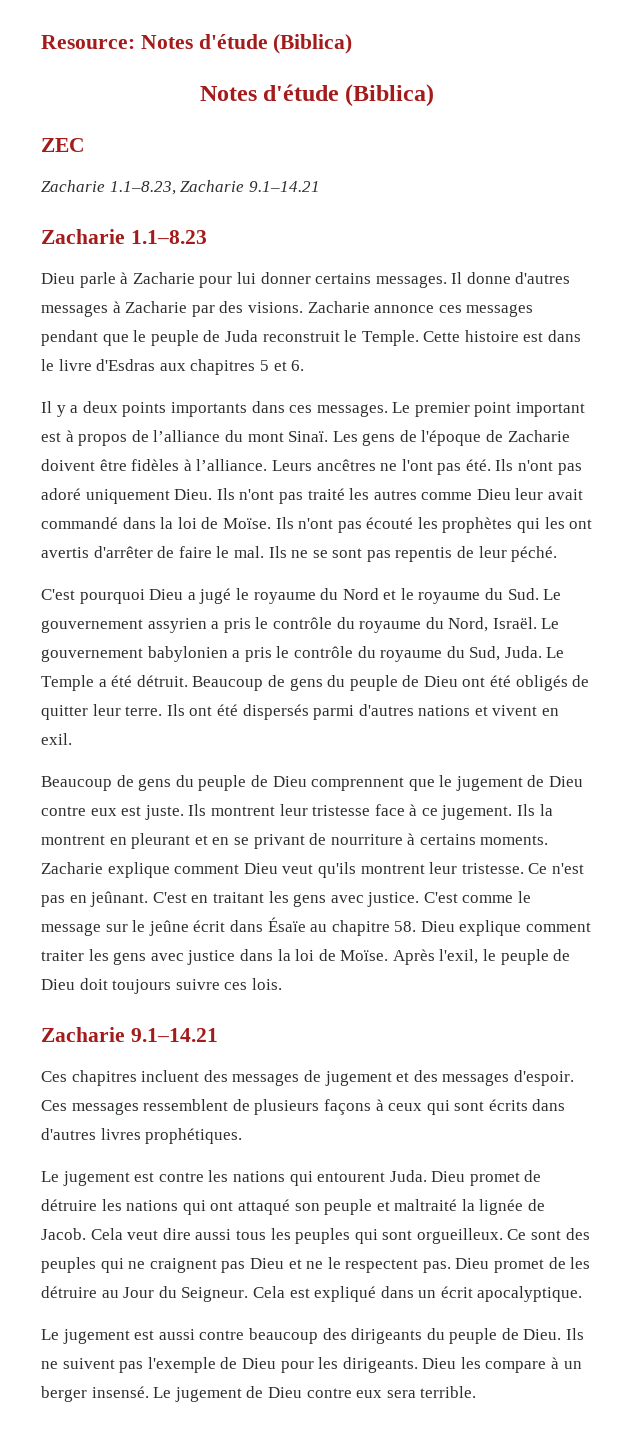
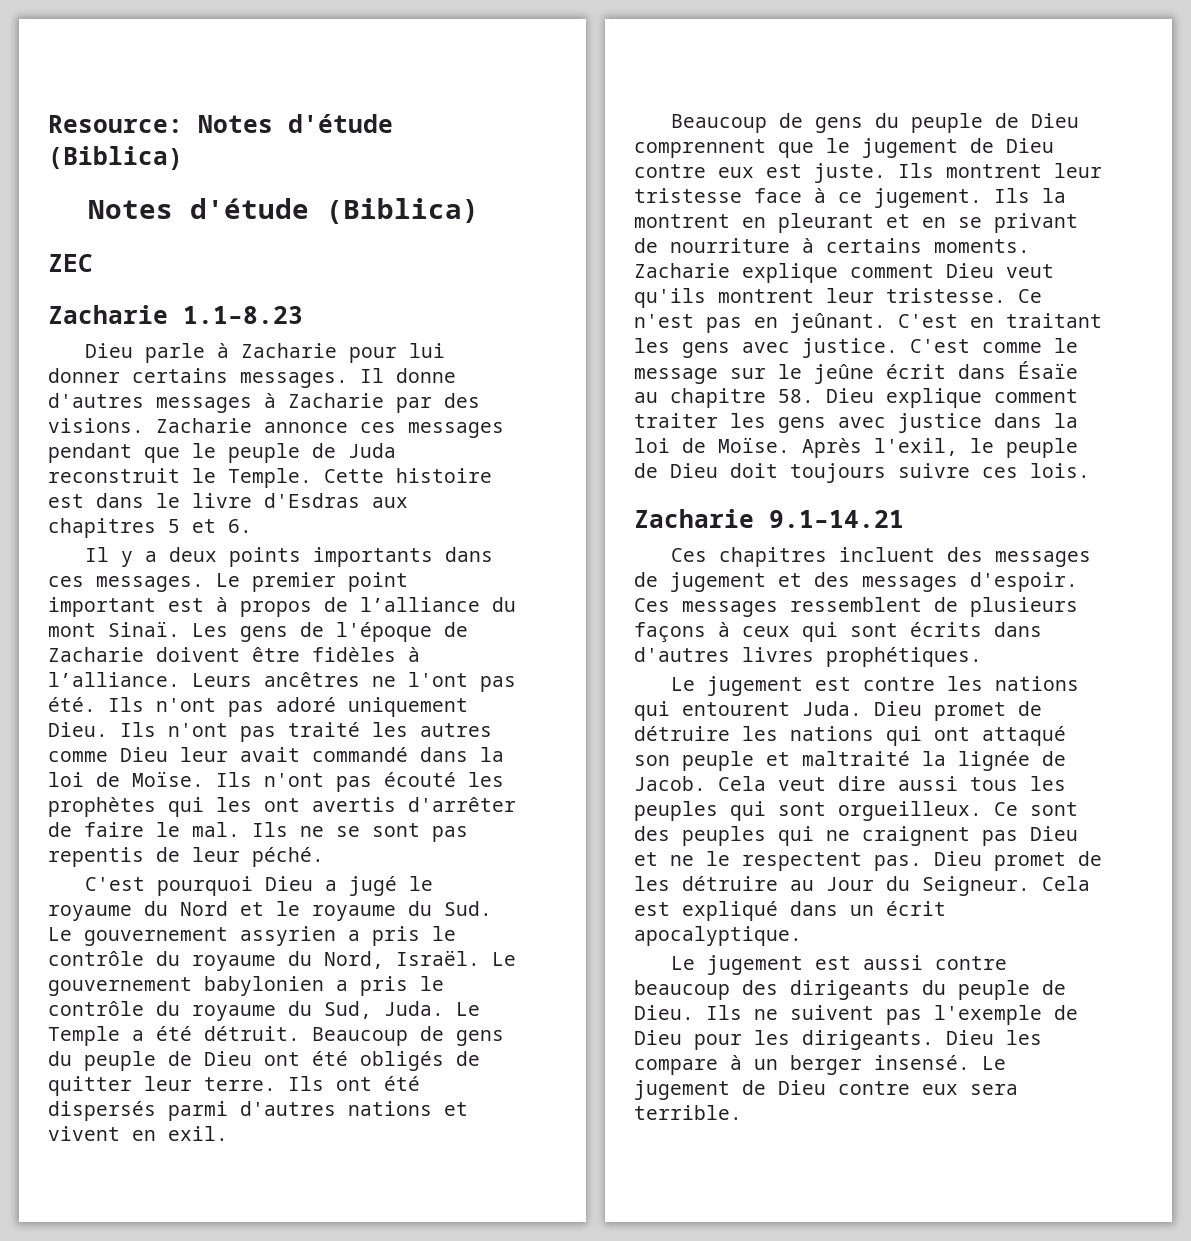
- Zacharie 1.1–8.23, Zacharie 9.1–14.21

